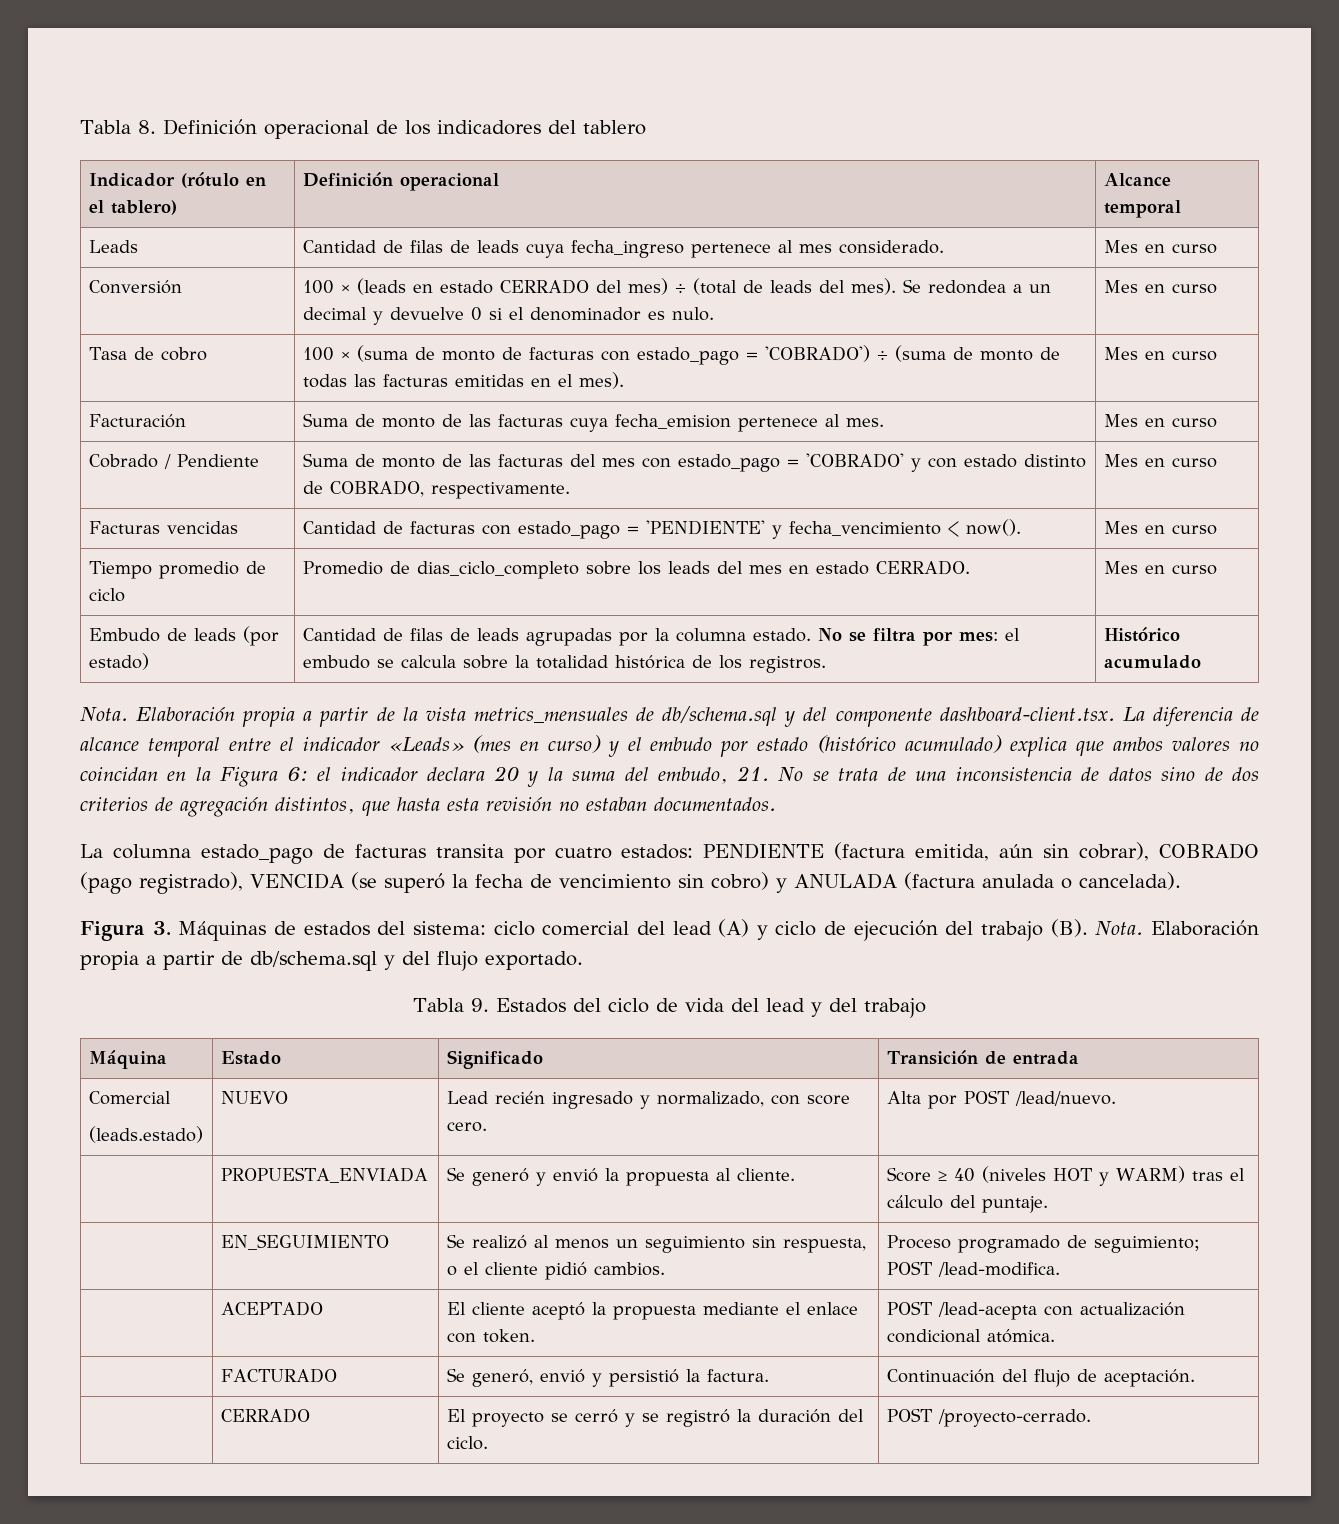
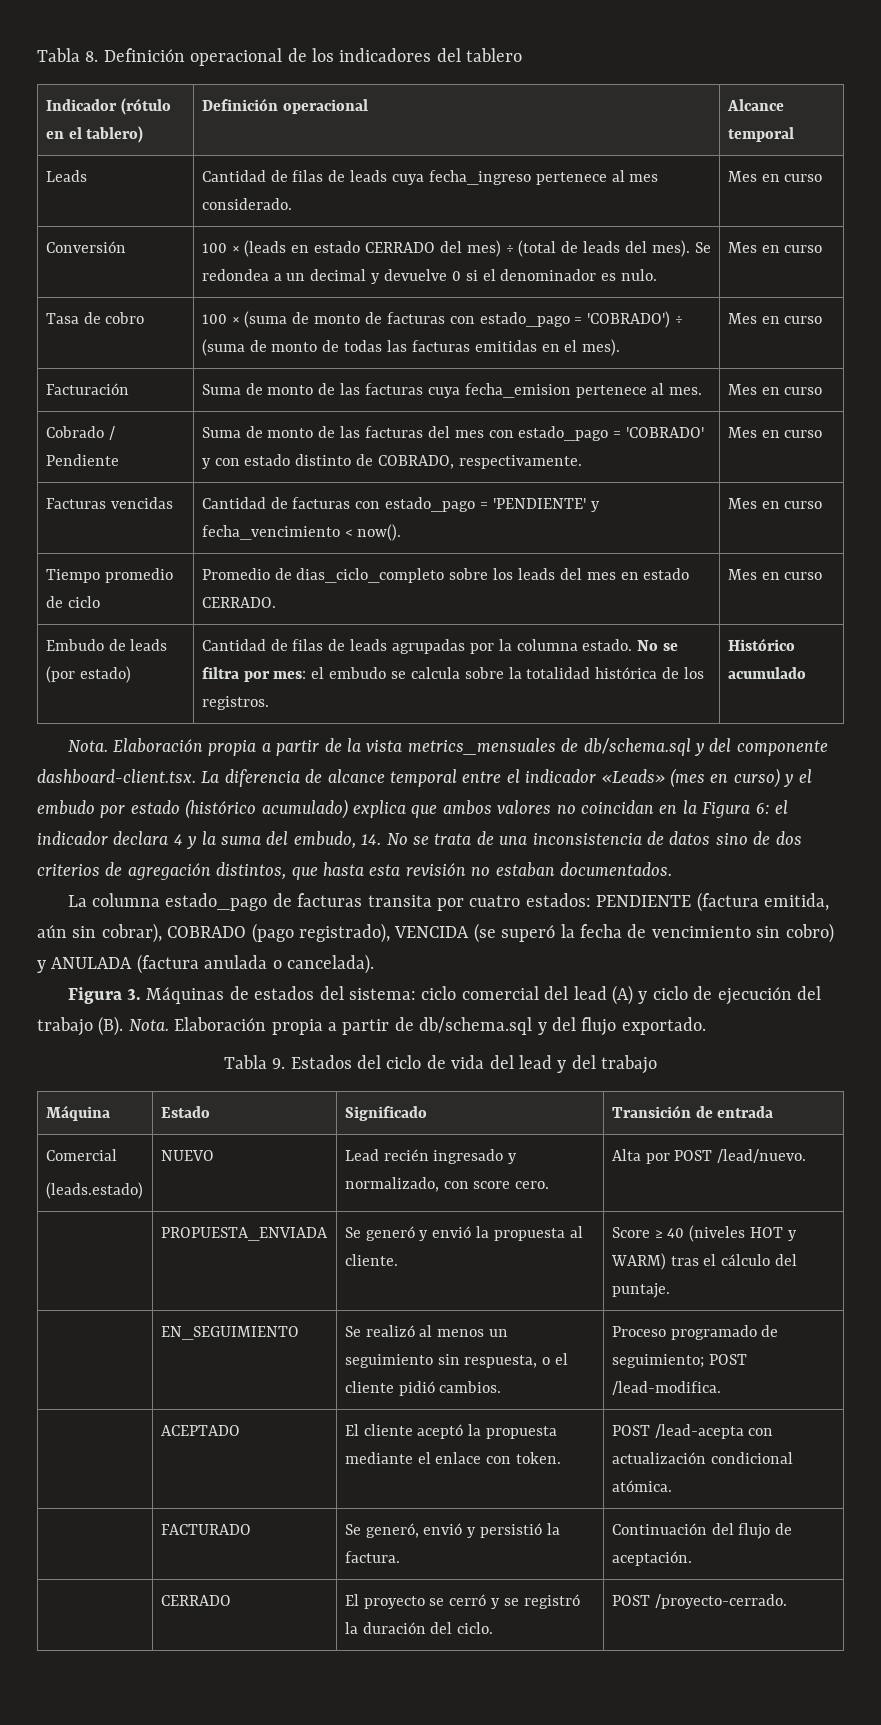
- el indicador declara 20 y la suma del embudo, 21. No se trata de una inconsistencia de datos sino de dos criterios de agregación distintos, que hasta esta revisión no estaban documentados.
+ el indicador declara 4 y la suma del embudo, 14. No se trata de una inconsistencia de datos sino de dos criterios de agregación distintos, que hasta esta revisión no estaban documentados.

